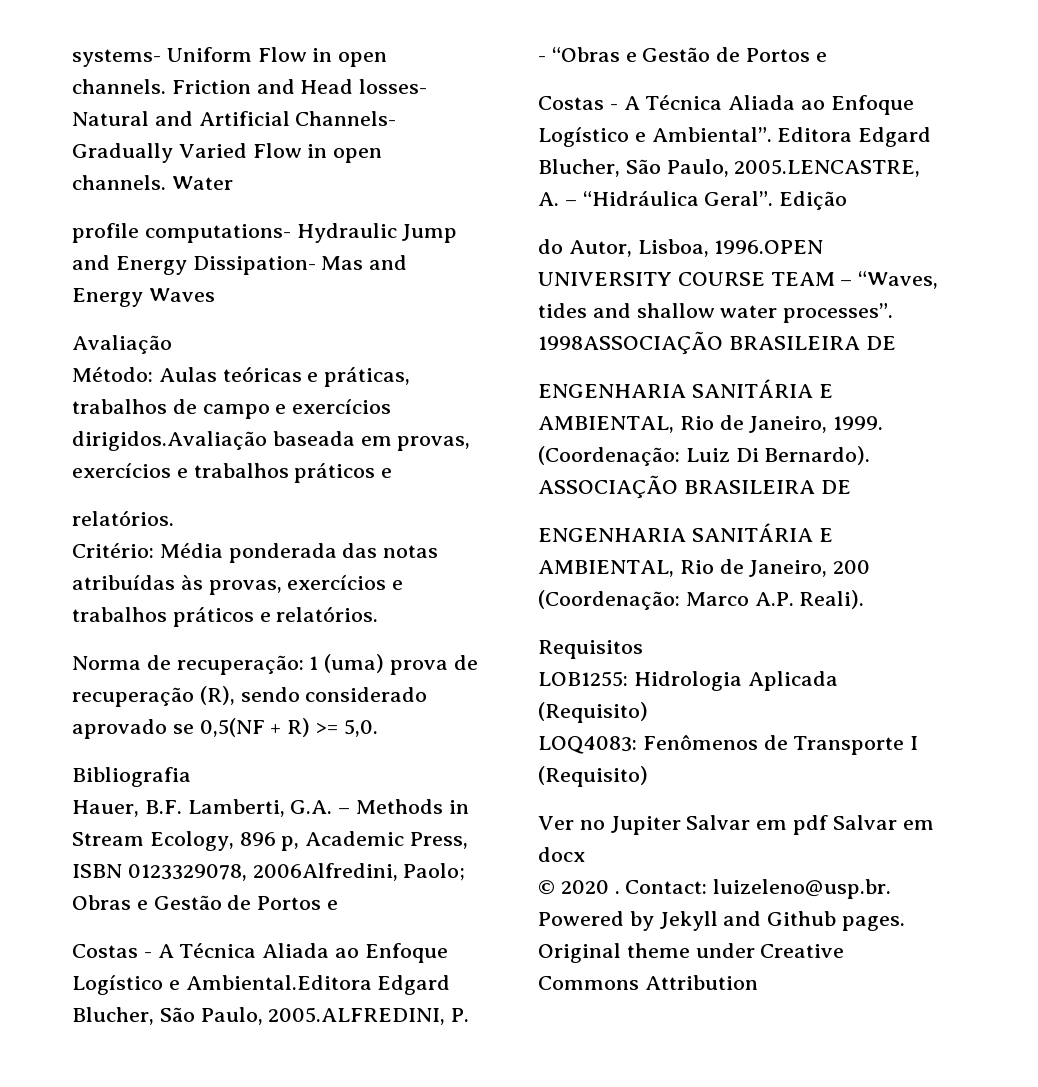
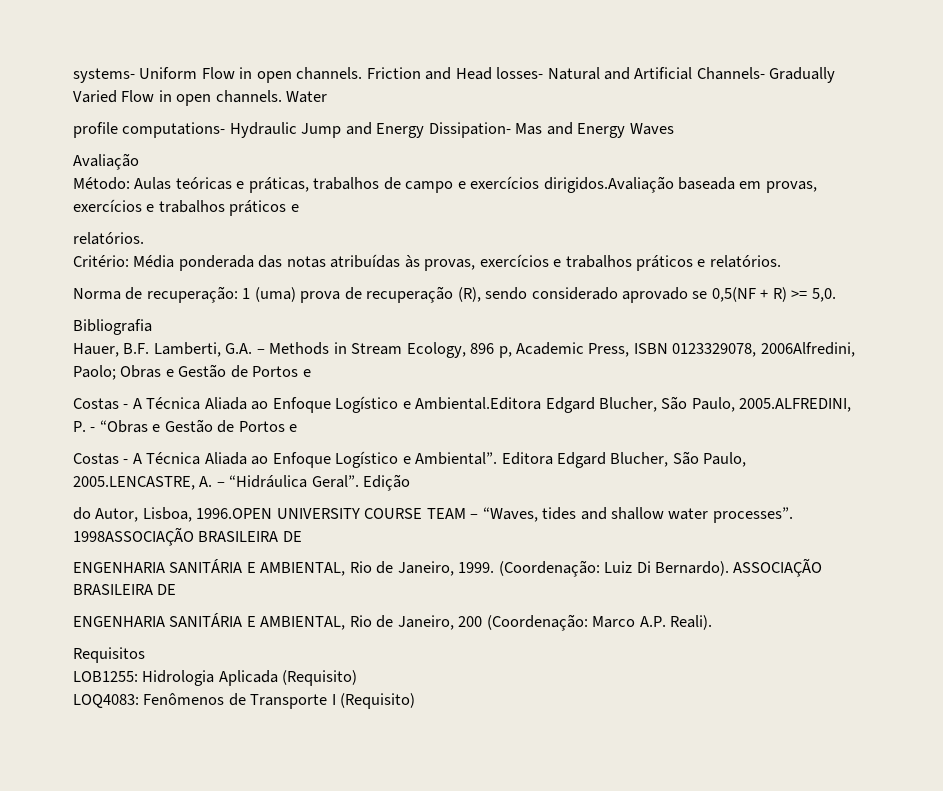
- Ver no Jupiter Salvar em pdf Salvar em docx
- © 2020 . Contact: luizeleno@usp.br. Powered by Jekyll and Github pages. Original theme under Creative Commons Attribution

